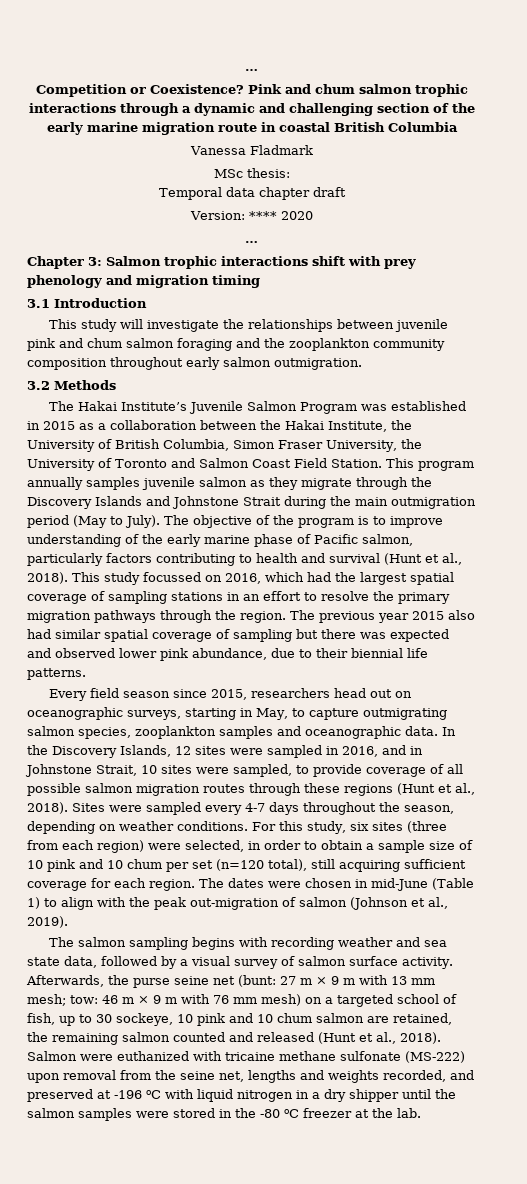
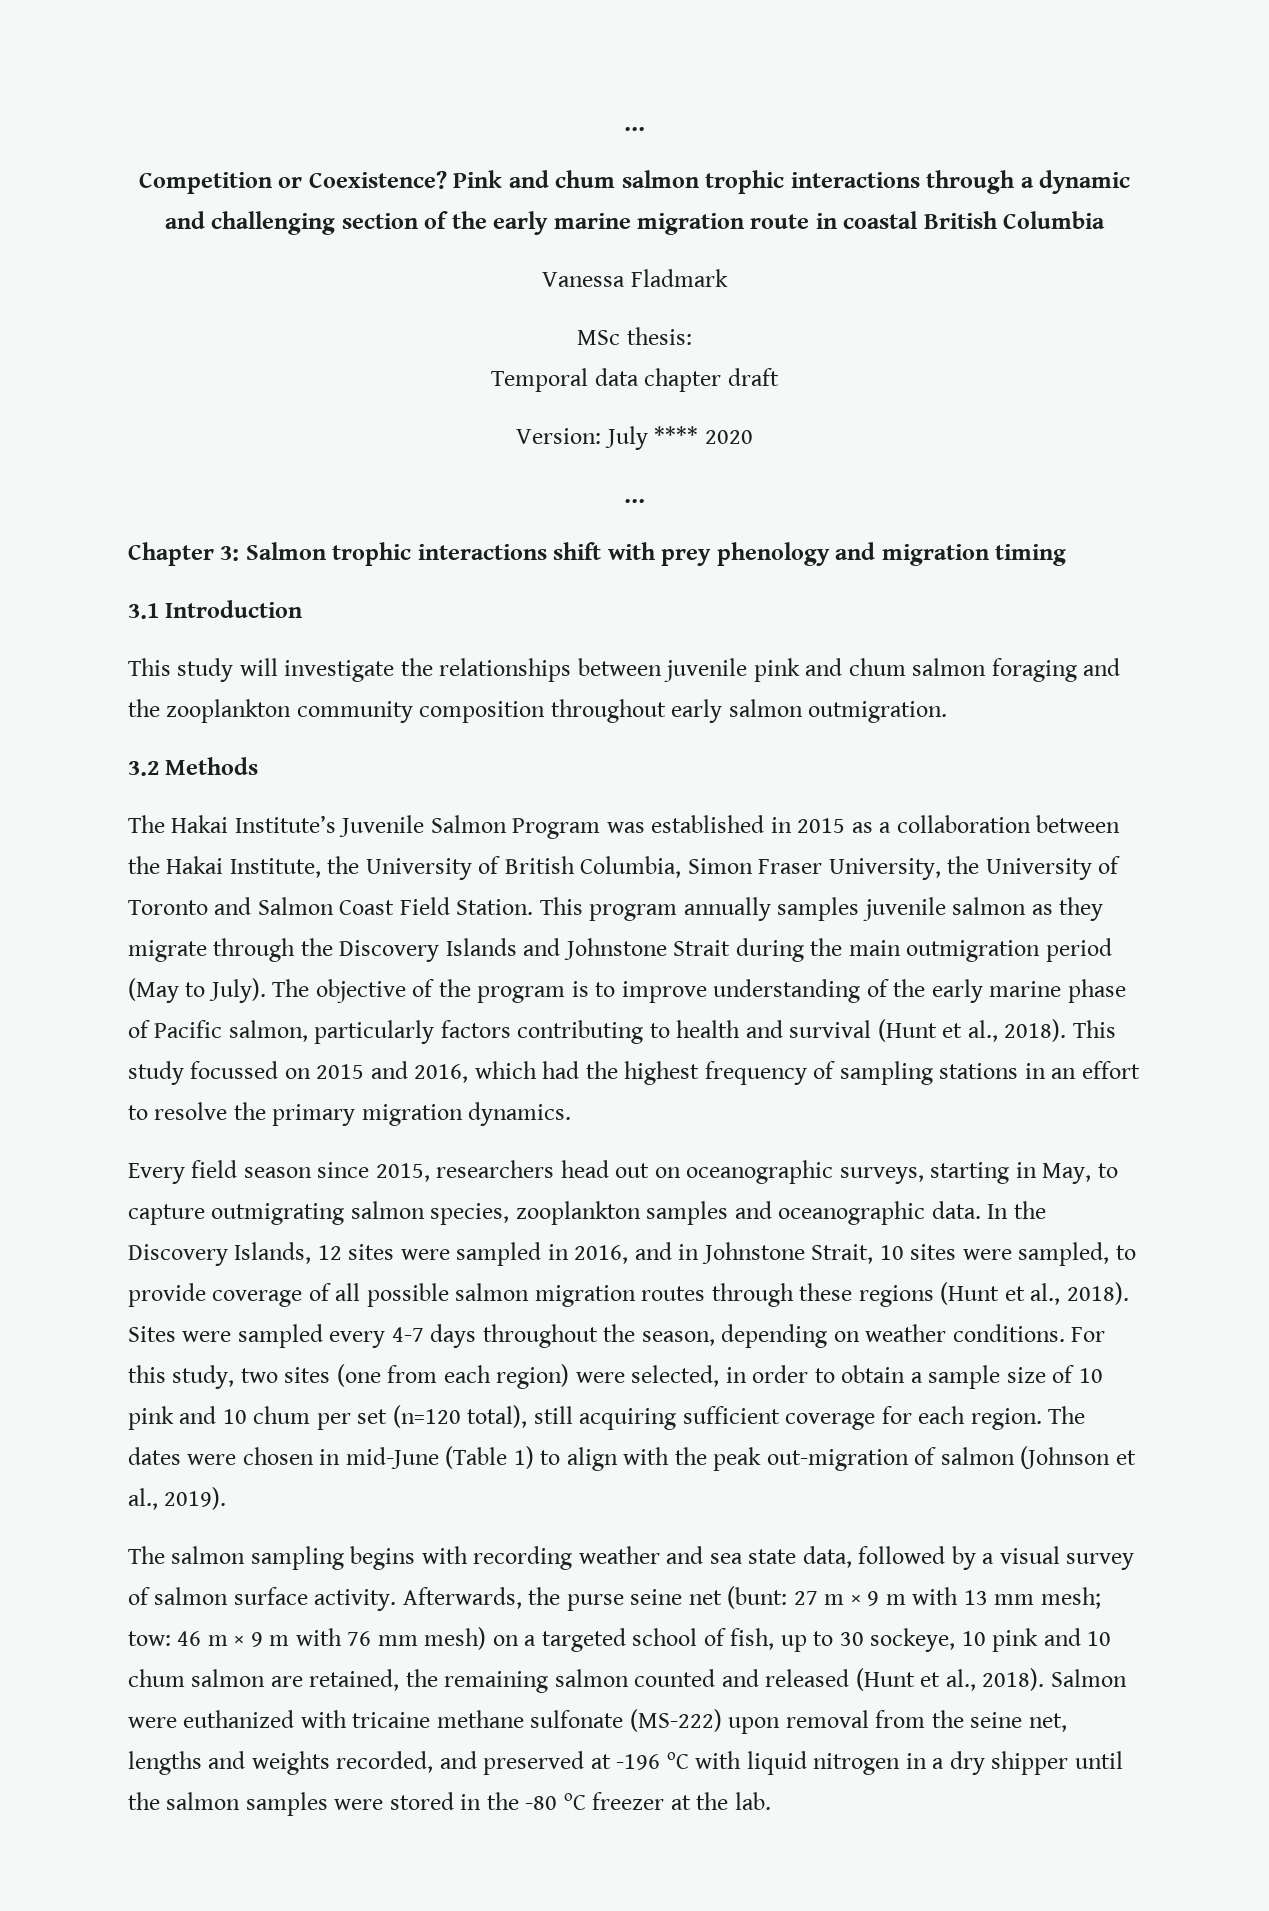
- Version: **** 2020
+ Version: July **** 2020
- This study focussed on 2016, which had the largest spatial coverage of sampling stations in an effort to resolve the primary migration pathways through the region. The previous year 2015 also had similar spatial coverage of sampling but there was expected and observed lower pink abundance, due to their biennial life patterns.
+ This study focussed on 2015 and 2016, which had the highest frequency of sampling stations in an effort to resolve the primary migration dynamics.
- For this study, six sites (three from each region) were selected, in order to obtain a sample size of 10 pink and 10 chum per set (n=120 total), still acquiring sufficient coverage for each region.
+ For this study, two sites (one from each region) were selected, in order to obtain a sample size of 10 pink and 10 chum per set (n=120 total), still acquiring sufficient coverage for each region.

